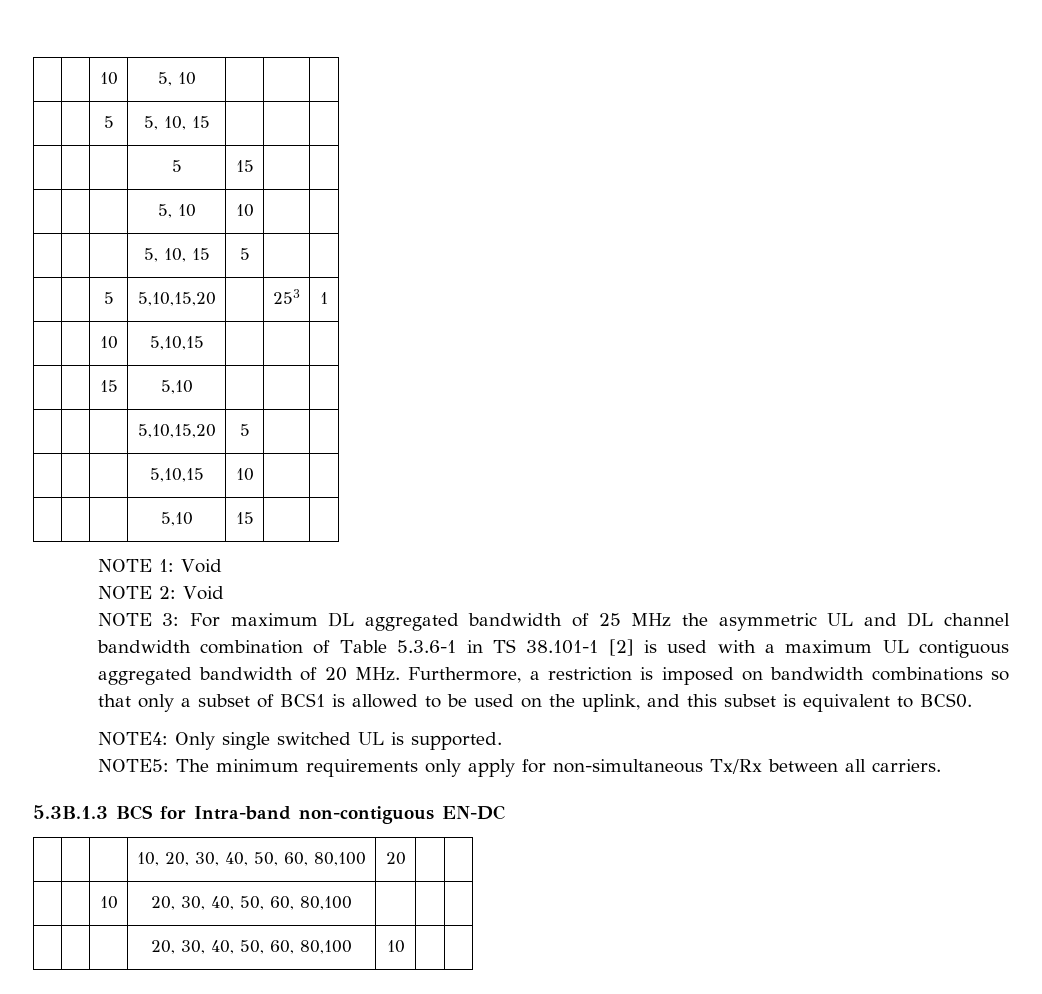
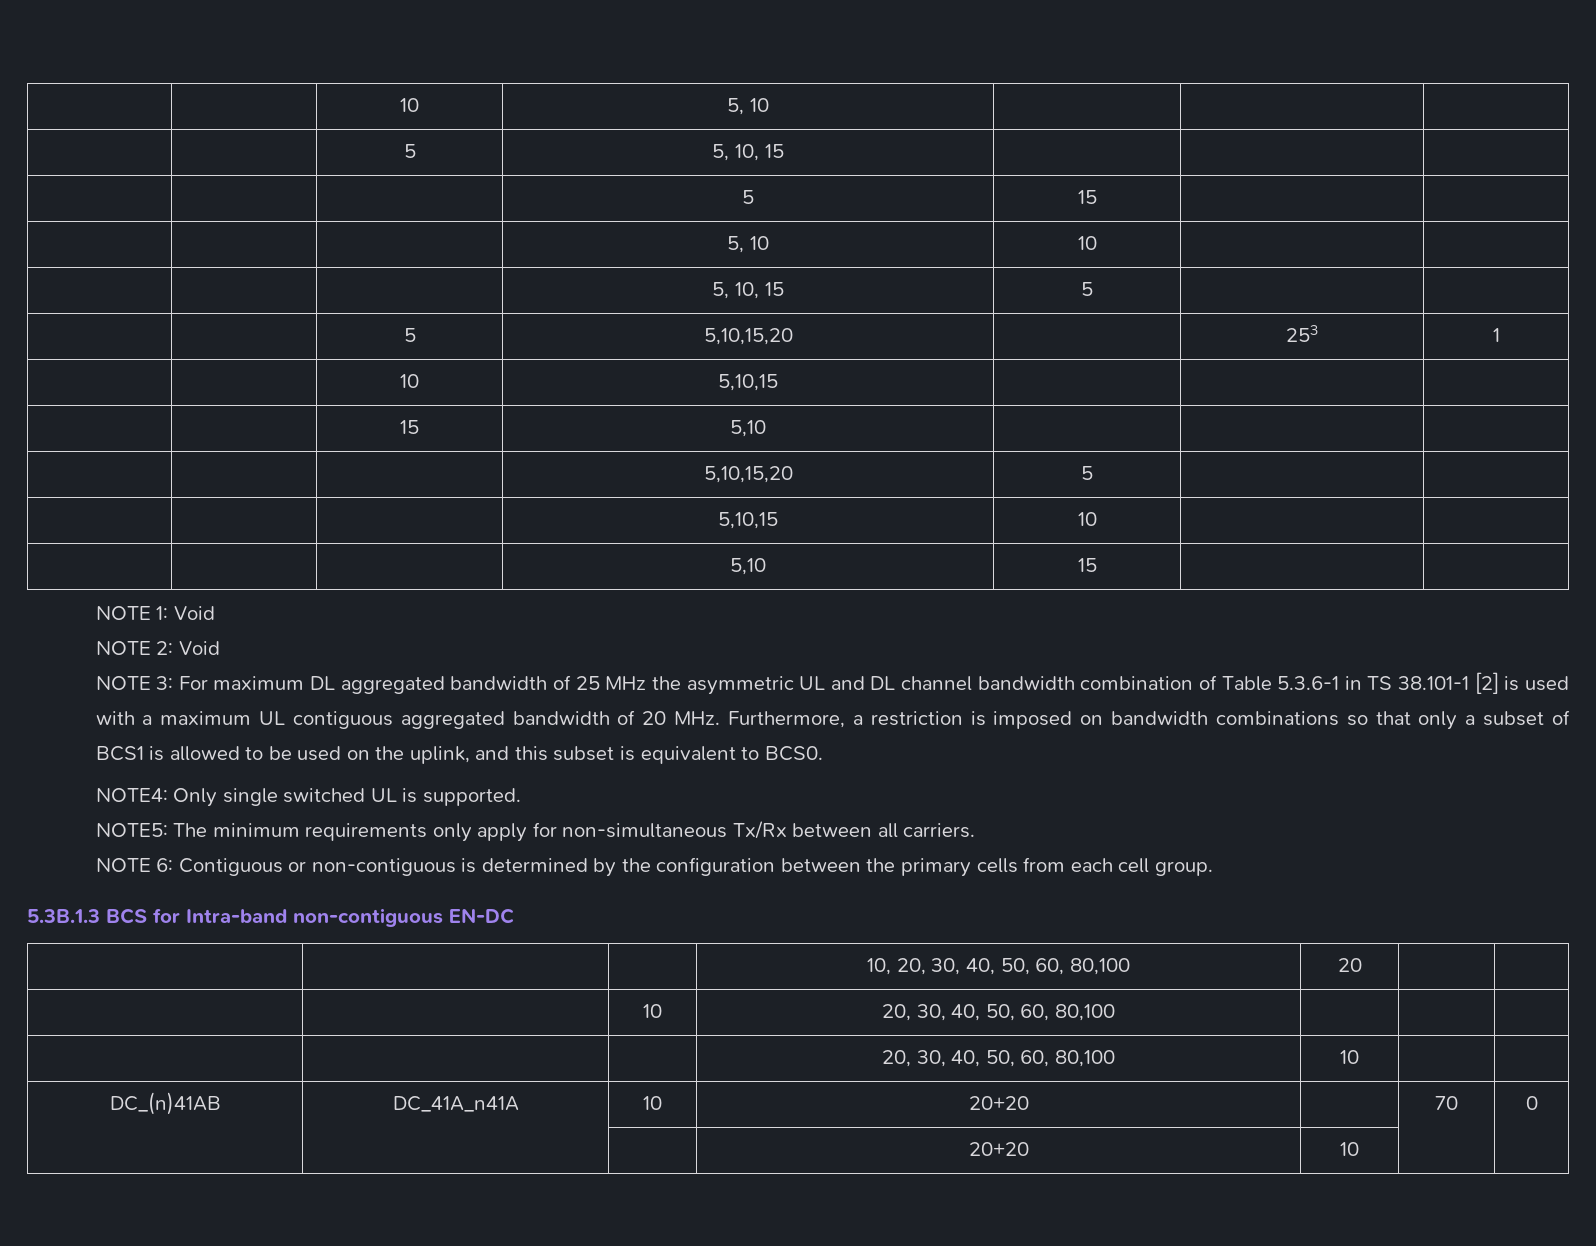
+ NOTE 6: Contiguous or non-contiguous is determined by the configuration between the primary cells from each cell group.
+ DC_(n)41AB | DC_41A_n41A | 10 | 20+20 | | 70 | 0
+ | | | 20+20 | 10 | |

